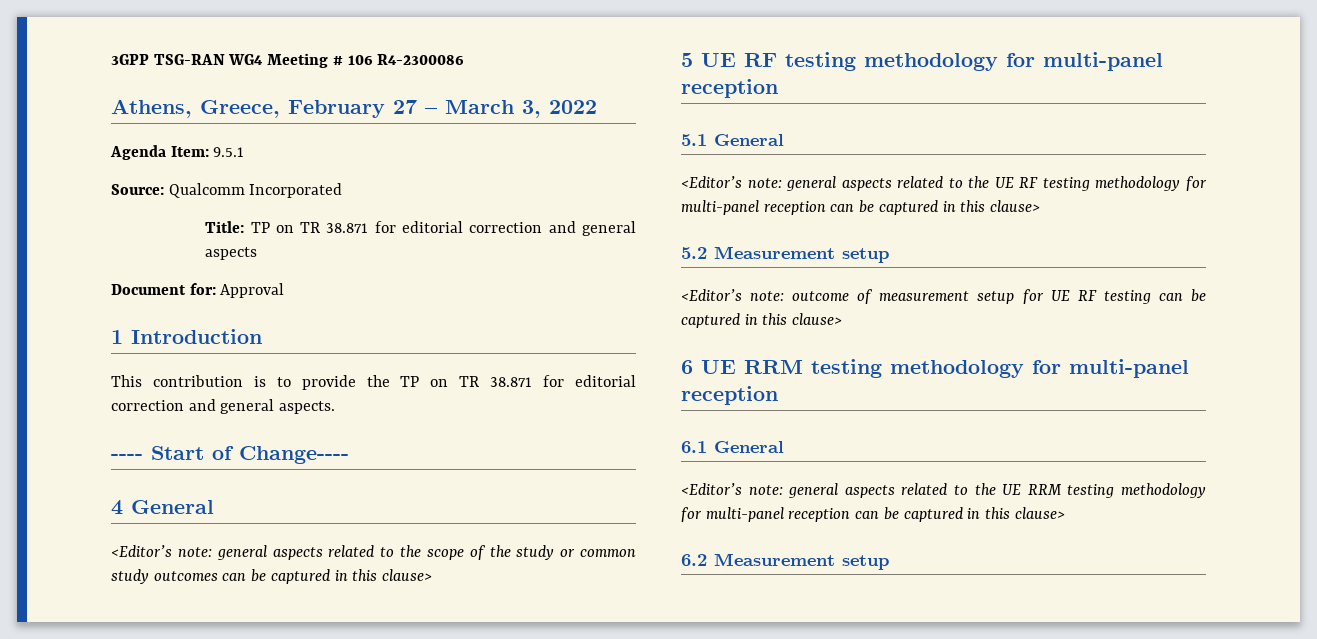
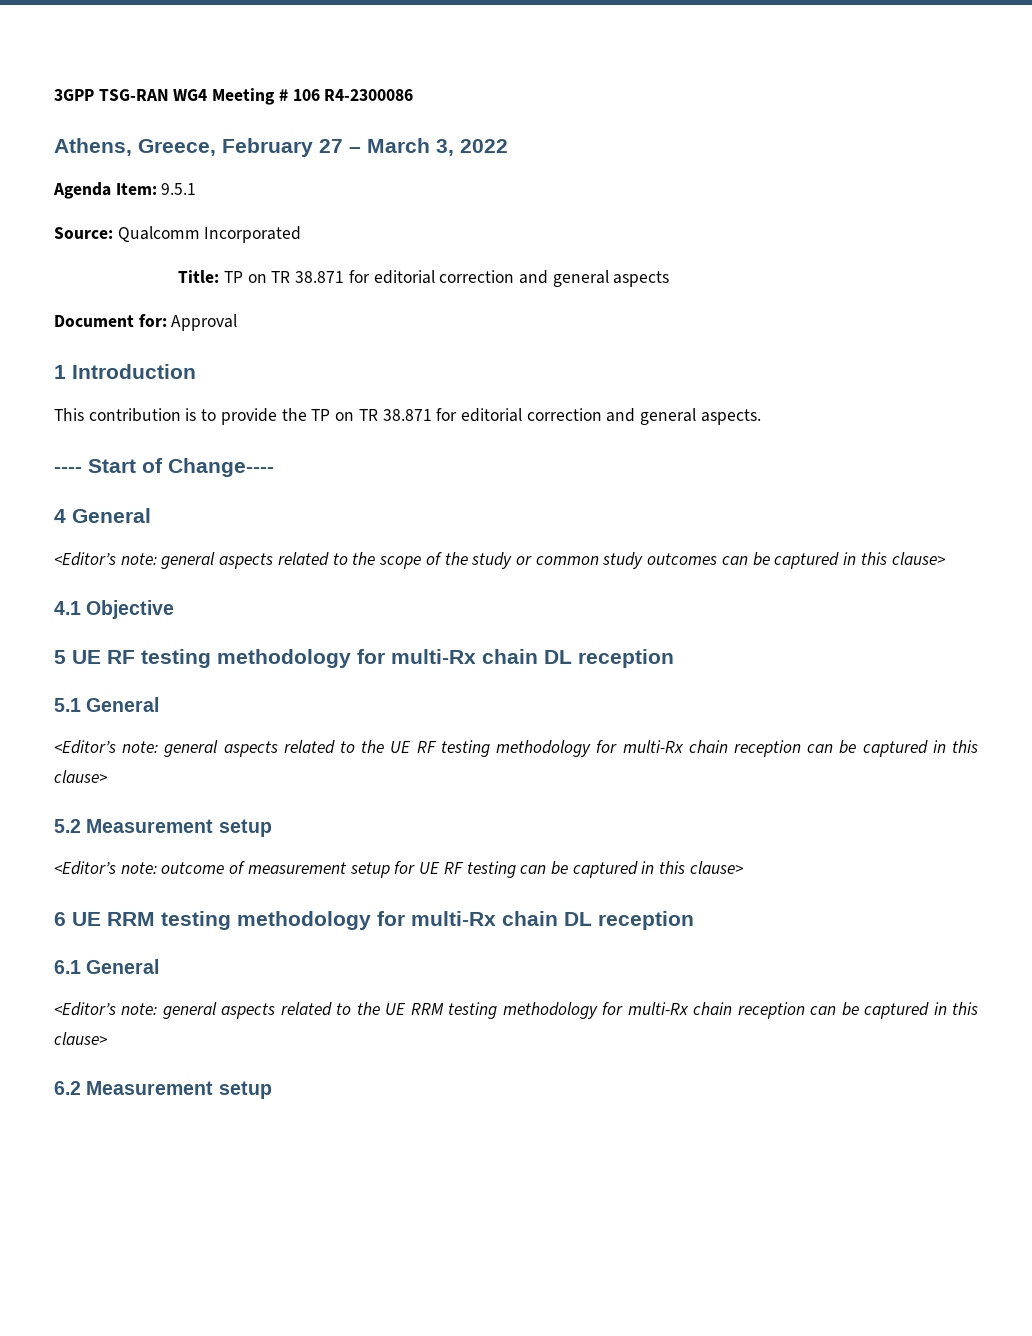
+ 4.1 Objective
- 5 UE RF testing methodology for multi-panel reception
+ 5 UE RF testing methodology for multi-Rx chain DL reception
- <Editor’s note: general aspects related to the UE RF testing methodology for multi-panel reception can be captured in this clause>
+ <Editor’s note: general aspects related to the UE RF testing methodology for multi-Rx chain reception can be captured in this clause>
- 6 UE RRM testing methodology for multi-panel reception
+ 6 UE RRM testing methodology for multi-Rx chain DL reception
- <Editor’s note: general aspects related to the UE RRM testing methodology for multi-panel reception can be captured in this clause>
+ <Editor’s note: general aspects related to the UE RRM testing methodology for multi-Rx chain reception can be captured in this clause>

